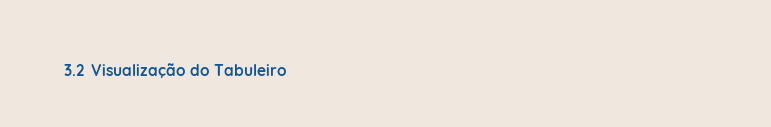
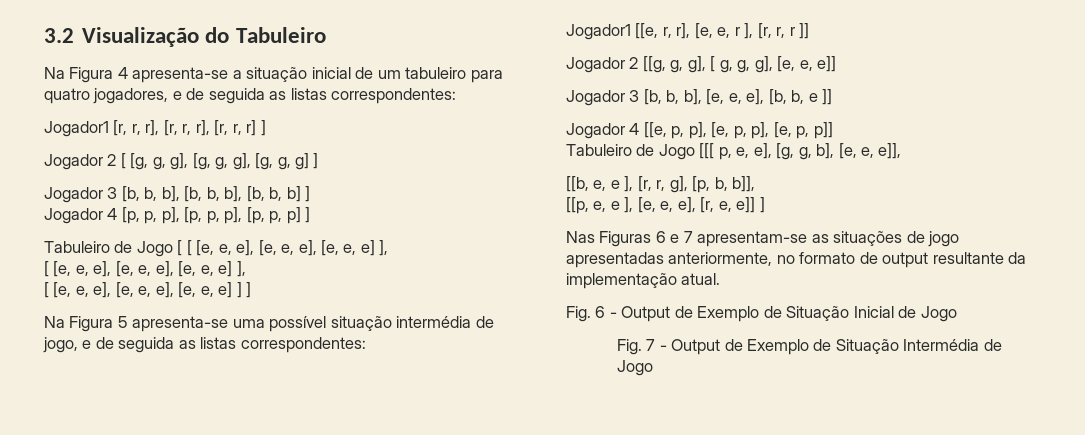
+ Na Figura 4 apresenta-se a situação inicial de um tabuleiro para quatro jogadores, e de seguida as listas correspondentes:
+ Jogador1 [r, r, r], [r, r, r], [r, r, r] ]
+ Jogador 2 [ [g, g, g], [g, g, g], [g, g, g] ]
+ Jogador 3 [b, b, b], [b, b, b], [b, b, b] ]
+ Jogador 4 [p, p, p], [p, p, p], [p, p, p] ]
+ Tabuleiro de Jogo [ [ [e, e, e], [e, e, e], [e, e, e] ],
+ [ [e, e, e], [e, e, e], [e, e, e] ],
+ [ [e, e, e], [e, e, e], [e, e, e] ] ]
+ Na Figura 5 apresenta-se uma possível situação intermédia de jogo, e de seguida as listas correspondentes:
+ Jogador1 [[e, r, r], [e, e, r ], [r, r, r ]]
+ Jogador 2 [[g, g, g], [ g, g, g], [e, e, e]]
+ Jogador 3 [b, b, b], [e, e, e], [b, b, e ]]
+ Jogador 4 [[e, p, p], [e, p, p], [e, p, p]]
+ Tabuleiro de Jogo [[[ p, e, e], [g, g, b], [e, e, e]],
+ [[b, e, e ], [r, r, g], [p, b, b]],
+ [[p, e, e ], [e, e, e], [r, e, e]] ]
+ Nas Figuras 6 e 7 apresentam-se as situações de jogo apresentadas anteriormente, no formato de output resultante da implementação atual.
+ Fig. 6 - Output de Exemplo de Situação Inicial de Jogo
+ Fig. 7 - Output de Exemplo de Situação Intermédia de Jogo

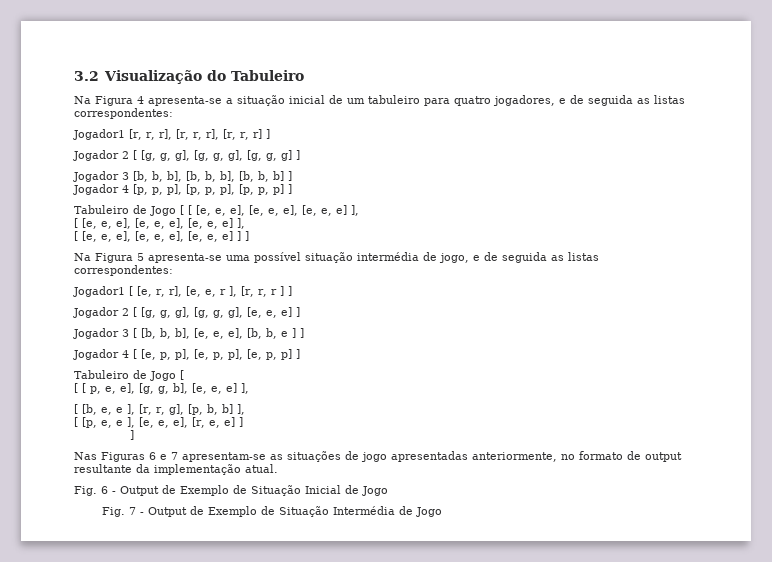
- Jogador1 [[e, r, r], [e, e, r ], [r, r, r ]]
- Jogador 2 [[g, g, g], [ g, g, g], [e, e, e]]
- Jogador 3 [b, b, b], [e, e, e], [b, b, e ]]
- Jogador 4 [[e, p, p], [e, p, p], [e, p, p]]
- Tabuleiro de Jogo [[[ p, e, e], [g, g, b], [e, e, e]],
- [[b, e, e ], [r, r, g], [p, b, b]],
- [[p, e, e ], [e, e, e], [r, e, e]] ]
+ Jogador1 [ [e, r, r], [e, e, r ], [r, r, r ] ]
+ Jogador 2 [ [g, g, g], [g, g, g], [e, e, e] ]
+ Jogador 3 [ [b, b, b], [e, e, e], [b, b, e ] ]
+ Jogador 4 [ [e, p, p], [e, p, p], [e, p, p] ]
+ Tabuleiro de Jogo [
+ [ [ p, e, e], [g, g, b], [e, e, e] ],
+ [ [b, e, e ], [r, r, g], [p, b, b] ],
+ [ [p, e, e ], [e, e, e], [r, e, e] ]
+ ]

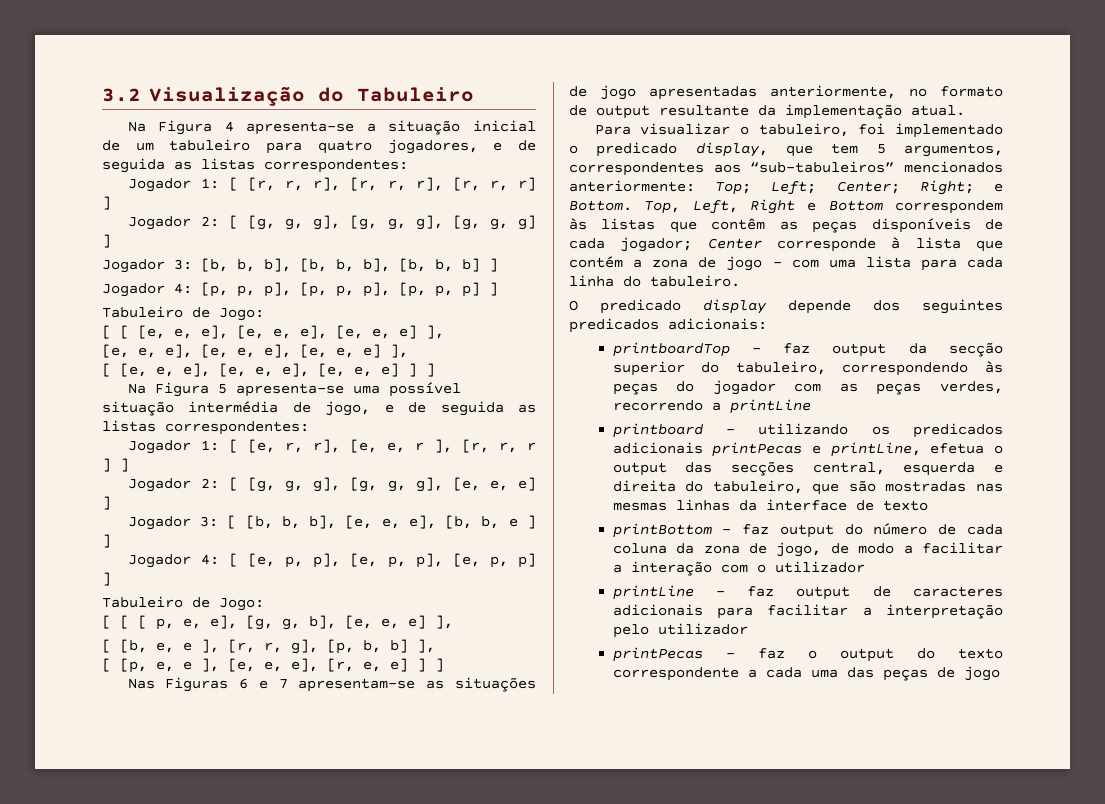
- Jogador1 [r, r, r], [r, r, r], [r, r, r] ]
+ Jogador 1: [ [r, r, r], [r, r, r], [r, r, r] ]
- Jogador 2 [ [g, g, g], [g, g, g], [g, g, g] ]
+ Jogador 2: [ [g, g, g], [g, g, g], [g, g, g] ]
- Jogador 3 [b, b, b], [b, b, b], [b, b, b] ]
+ Jogador 3: [b, b, b], [b, b, b], [b, b, b] ]
- Jogador 4 [p, p, p], [p, p, p], [p, p, p] ]
- Tabuleiro de Jogo [ [ [e, e, e], [e, e, e], [e, e, e] ],
- [ [e, e, e], [e, e, e], [e, e, e] ],
+ Jogador 4: [p, p, p], [p, p, p], [p, p, p] ]
+ Tabuleiro de Jogo:
+ [ [ [e, e, e], [e, e, e], [e, e, e] ],
+ [e, e, e], [e, e, e], [e, e, e] ],
- Jogador1 [ [e, r, r], [e, e, r ], [r, r, r ] ]
+ Jogador 1: [ [e, r, r], [e, e, r ], [r, r, r ] ]
- Jogador 2 [ [g, g, g], [g, g, g], [e, e, e] ]
+ Jogador 2: [ [g, g, g], [g, g, g], [e, e, e] ]
- Jogador 3 [ [b, b, b], [e, e, e], [b, b, e ] ]
+ Jogador 3: [ [b, b, b], [e, e, e], [b, b, e ] ]
- Jogador 4 [ [e, p, p], [e, p, p], [e, p, p] ]
- Tabuleiro de Jogo [
- [ [ p, e, e], [g, g, b], [e, e, e] ],
+ Jogador 4: [ [e, p, p], [e, p, p], [e, p, p] ]
+ Tabuleiro de Jogo:
+ [ [ [ p, e, e], [g, g, b], [e, e, e] ],
- [ [p, e, e ], [e, e, e], [r, e, e] ]
- ]
+ [ [p, e, e ], [e, e, e], [r, e, e] ] ]
- Fig. 6 - Output de Exemplo de Situação Inicial de Jogo
- Fig. 7 - Output de Exemplo de Situação Intermédia de Jogo
+ Para visualizar o tabuleiro, foi implementado o predicado display, que tem 5 argumentos, correspondentes aos “sub-tabuleiros” mencionados anteriormente: Top; Left; Center; Right; e Bottom. Top, Left, Right e Bottom correspondem às listas que contêm as peças disponíveis de cada jogador; Center corresponde à lista que contém a zona de jogo – com uma lista para cada linha do tabuleiro.
+ O predicado display depende dos seguintes predicados adicionais:
+ printboardTop – faz output da secção superior do tabuleiro, correspondendo às peças do jogador com as peças verdes, recorrendo a printLine
+ printboard – utilizando os predicados adicionais printPecas e printLine, efetua o output das secções central, esquerda e direita do tabuleiro, que são mostradas nas mesmas linhas da interface de texto
+ printBottom – faz output do número de cada coluna da zona de jogo, de modo a facilitar a interação com o utilizador
+ printLine – faz output de caracteres adicionais para facilitar a interpretação pelo utilizador
+ printPecas – faz o output do texto correspondente a cada uma das peças de jogo

